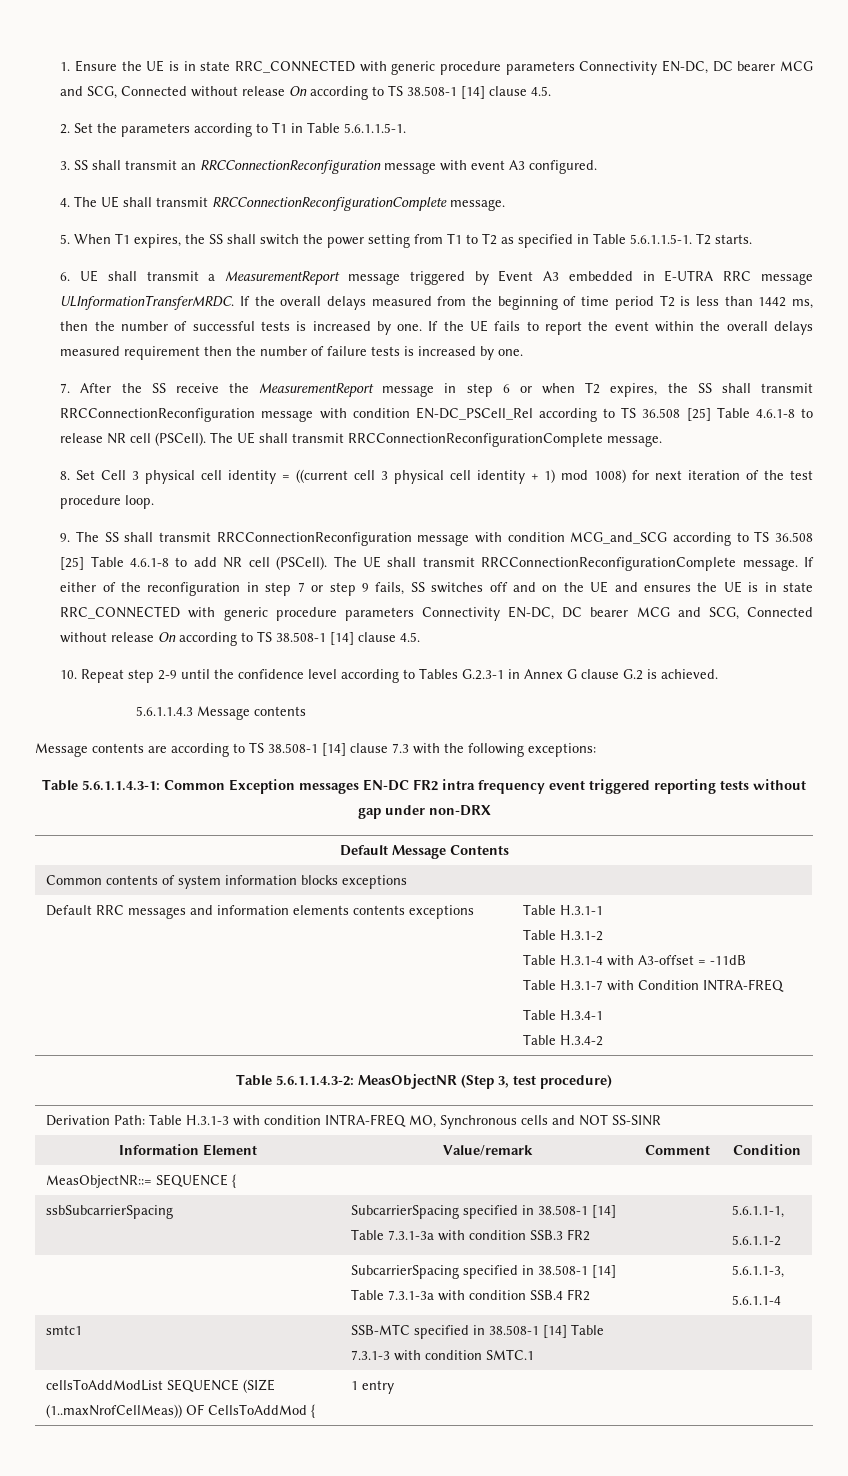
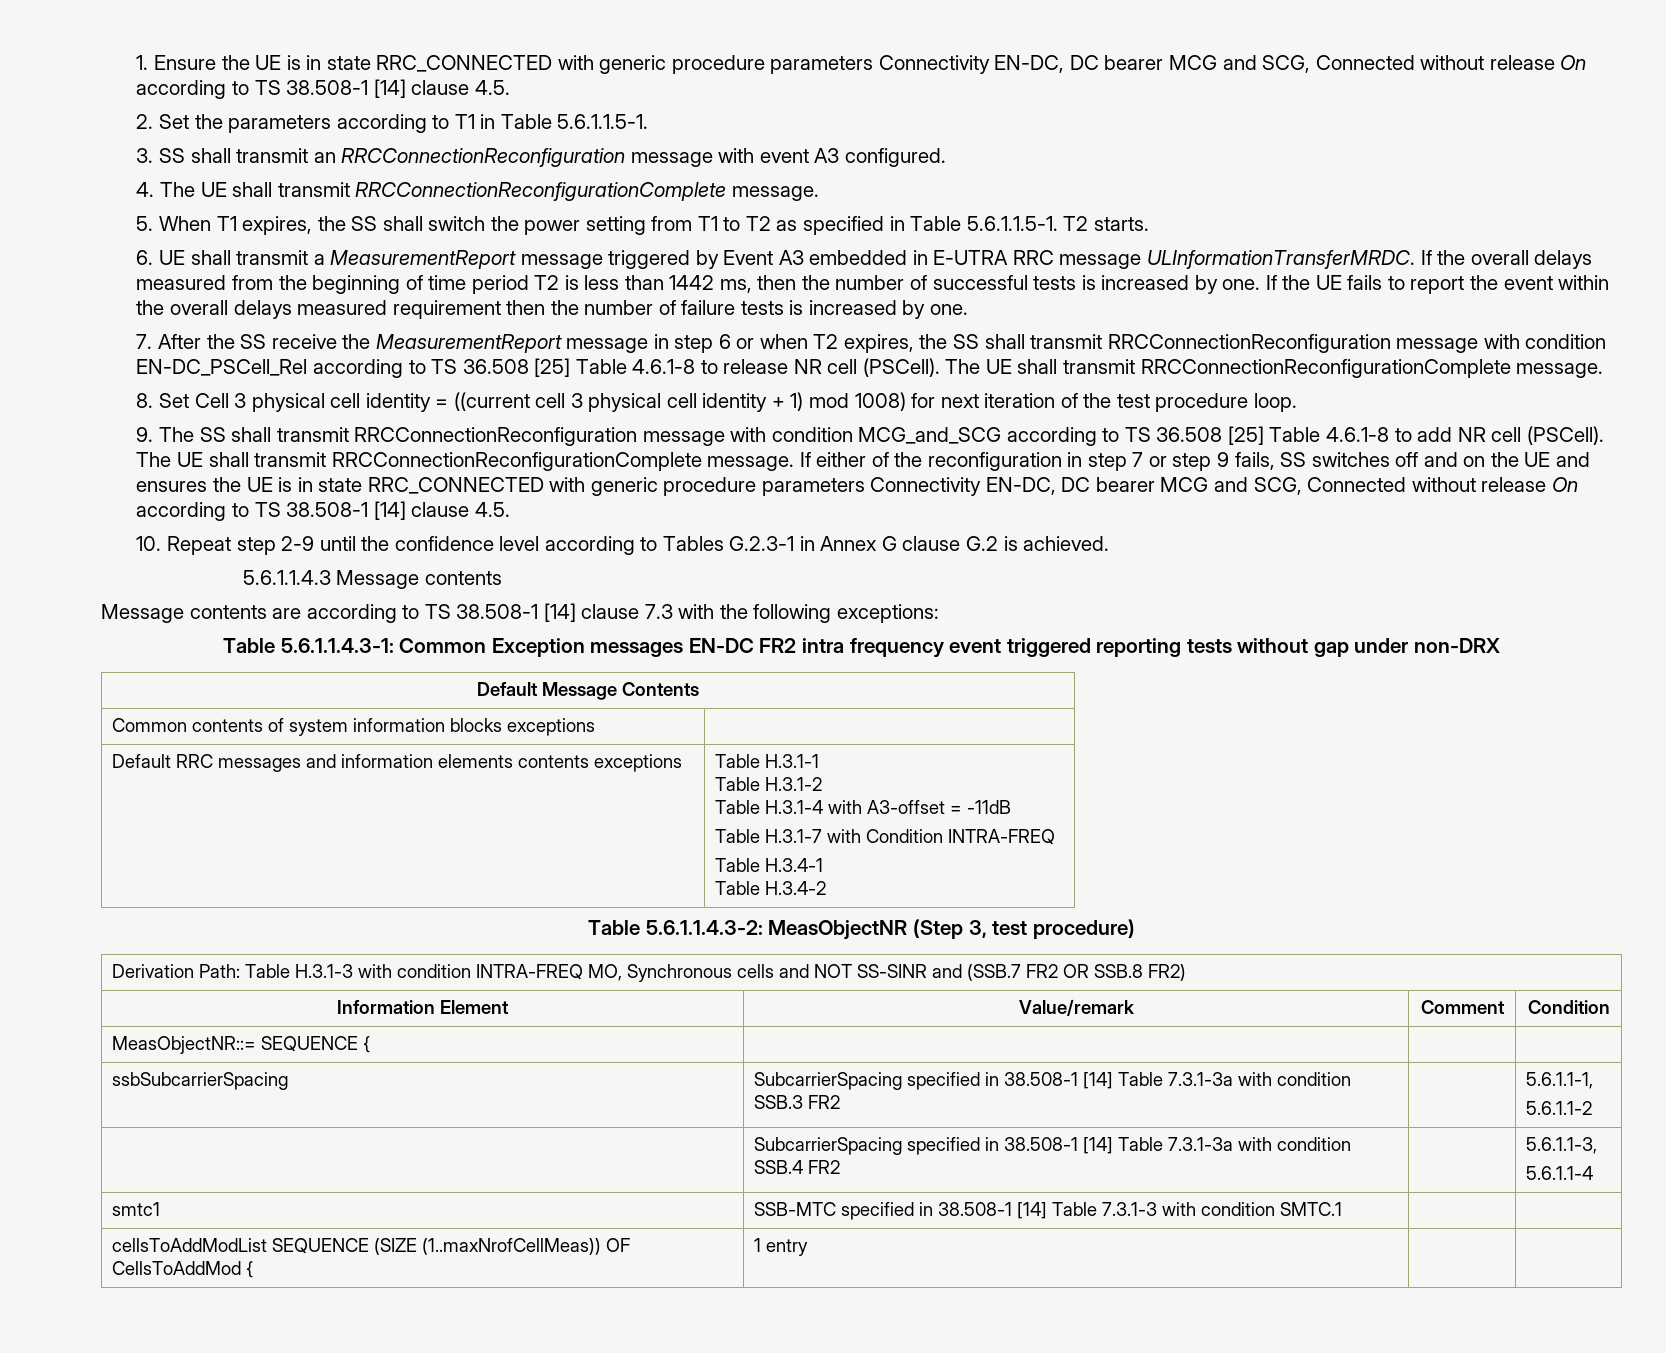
- Derivation Path: Table H.3.1-3 with condition INTRA-FREQ MO, Synchronous cells and NOT SS-SINR
+ Derivation Path: Table H.3.1-3 with condition INTRA-FREQ MO, Synchronous cells and NOT SS-SINR and (SSB.7 FR2 OR SSB.8 FR2)

